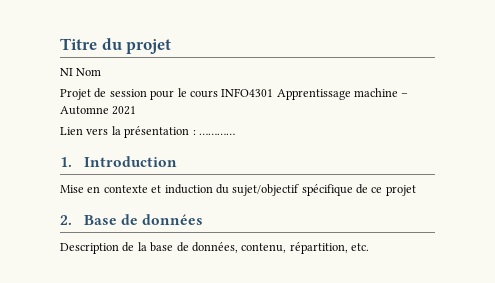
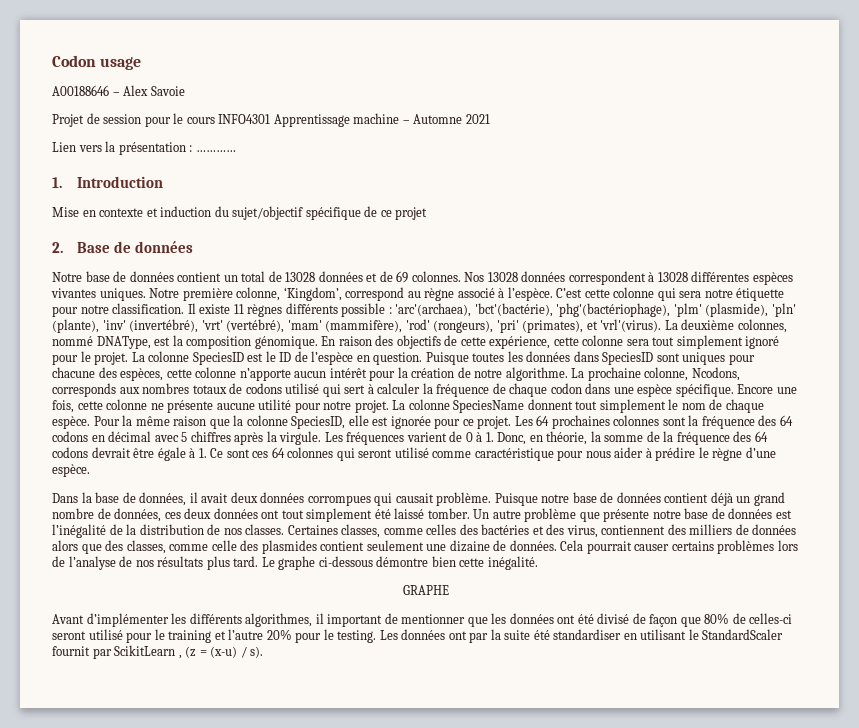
- Titre du projet
- NI Nom
+ Codon usage
+ A00188646 – Alex Savoie
- Description de la base de données, contenu, répartition, etc.
+ Notre base de données contient un total de 13028 données et de 69 colonnes. Nos 13028 données correspondent à 13028 différentes espèces vivantes uniques. Notre première colonne, ‘Kingdom’, correspond au règne associé à l’espèce. C’est cette colonne qui sera notre étiquette pour notre classification. Il existe 11 règnes différents possible : 'arc'(archaea), 'bct'(bactérie), 'phg'(bactériophage), 'plm' (plasmide), 'pln' (plante), 'inv' (invertébré), 'vrt' (vertébré), 'mam' (mammifère), 'rod' (rongeurs), 'pri' (primates), et 'vrl'(virus). La deuxième colonnes, nommé DNAType, est la composition génomique. En raison des objectifs de cette expérience, cette colonne sera tout simplement ignoré pour le projet. La colonne SpeciesID est le ID de l’espèce en question. Puisque toutes les données dans SpeciesID sont uniques pour chacune des espèces, cette colonne n’apporte aucun intérêt pour la création de notre algorithme. La prochaine colonne, Ncodons, corresponds aux nombres totaux de codons utilisé qui sert à calculer la fréquence de chaque codon dans une espèce spécifique. Encore une fois, cette colonne ne présente aucune utilité pour notre projet. La colonne SpeciesName donnent tout simplement le nom de chaque espèce. Pour la même raison que la colonne SpeciesID, elle est ignorée pour ce projet. Les 64 prochaines colonnes sont la fréquence des 64 codons en décimal avec 5 chiffres après la virgule. Les fréquences varient de 0 à 1. Donc, en théorie, la somme de la fréquence des 64 codons devrait être égale à 1. Ce sont ces 64 colonnes qui seront utilisé comme caractéristique pour nous aider à prédire le règne d’une espèce.
+ Dans la base de données, il avait deux données corrompues qui causait problème. Puisque notre base de données contient déjà un grand nombre de données, ces deux données ont tout simplement été laissé tomber. Un autre problème que présente notre base de données est l’inégalité de la distribution de nos classes. Certaines classes, comme celles des bactéries et des virus, contiennent des milliers de données alors que des classes, comme celle des plasmides contient seulement une dizaine de données. Cela pourrait causer certains problèmes lors de l’analyse de nos résultats plus tard. Le graphe ci-dessous démontre bien cette inégalité.
+ GRAPHE
+ Avant d’implémenter les différents algorithmes, il important de mentionner que les données ont été divisé de façon que 80% de celles-ci seront utilisé pour le training et l’autre 20% pour le testing. Les données ont par la suite été standardiser en utilisant le StandardScaler fournit par ScikitLearn , (z = (x-u) / s).

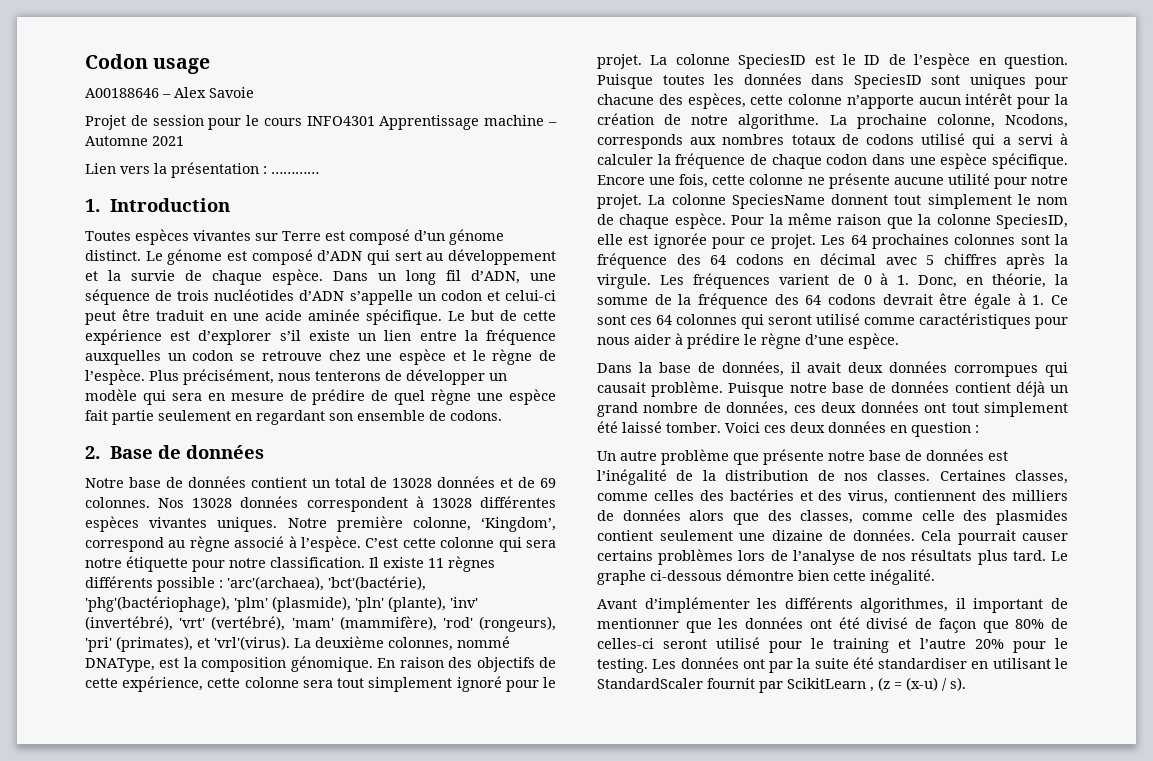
- Mise en contexte et induction du sujet/objectif spécifique de ce projet
+ Toutes espèces vivantes sur Terre est composé d’un génome distinct. Le génome est composé d’ADN qui sert au développement et la survie de chaque espèce. Dans un long fil d’ADN, une séquence de trois nucléotides d’ADN s’appelle un codon et celui-ci peut être traduit en une acide aminée spécifique. Le but de cette expérience est d’explorer s’il existe un lien entre la fréquence auxquelles un codon se retrouve chez une espèce et le règne de l’espèce. Plus précisément, nous tenterons de développer un modèle qui sera en mesure de prédire de quel règne une espèce fait partie seulement en regardant son ensemble de codons.
- La prochaine colonne, Ncodons, corresponds aux nombres totaux de codons utilisé qui sert à calculer la fréquence de chaque codon dans une espèce spécifique.
+ La prochaine colonne, Ncodons, corresponds aux nombres totaux de codons utilisé qui a servi à calculer la fréquence de chaque codon dans une espèce spécifique.
- Les fréquences varient de 0 à 1. Donc, en théorie, la somme de la fréquence des 64 codons devrait être égale à 1. Ce sont ces 64 colonnes qui seront utilisé comme caractéristique pour nous aider à prédire le règne d’une espèce.
+ Les fréquences varient de 0 à 1. Donc, en théorie, la somme de la fréquence des 64 codons devrait être égale à 1. Ce sont ces 64 colonnes qui seront utilisé comme caractéristiques pour nous aider à prédire le règne d’une espèce.
- Puisque notre base de données contient déjà un grand nombre de données, ces deux données ont tout simplement été laissé tomber. Un autre problème que présente notre base de données est l’inégalité de la distribution de nos classes.
+ Puisque notre base de données contient déjà un grand nombre de données, ces deux données ont tout simplement été laissé tomber. Voici ces deux données en question :
+ Un autre problème que présente notre base de données est l’inégalité de la distribution de nos classes.
- GRAPHE

